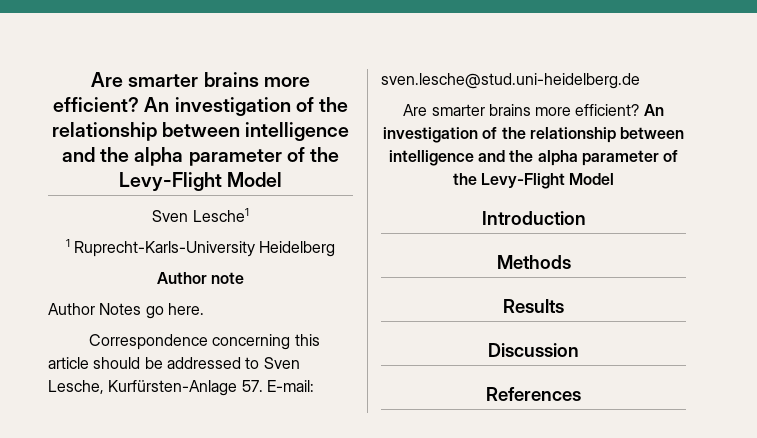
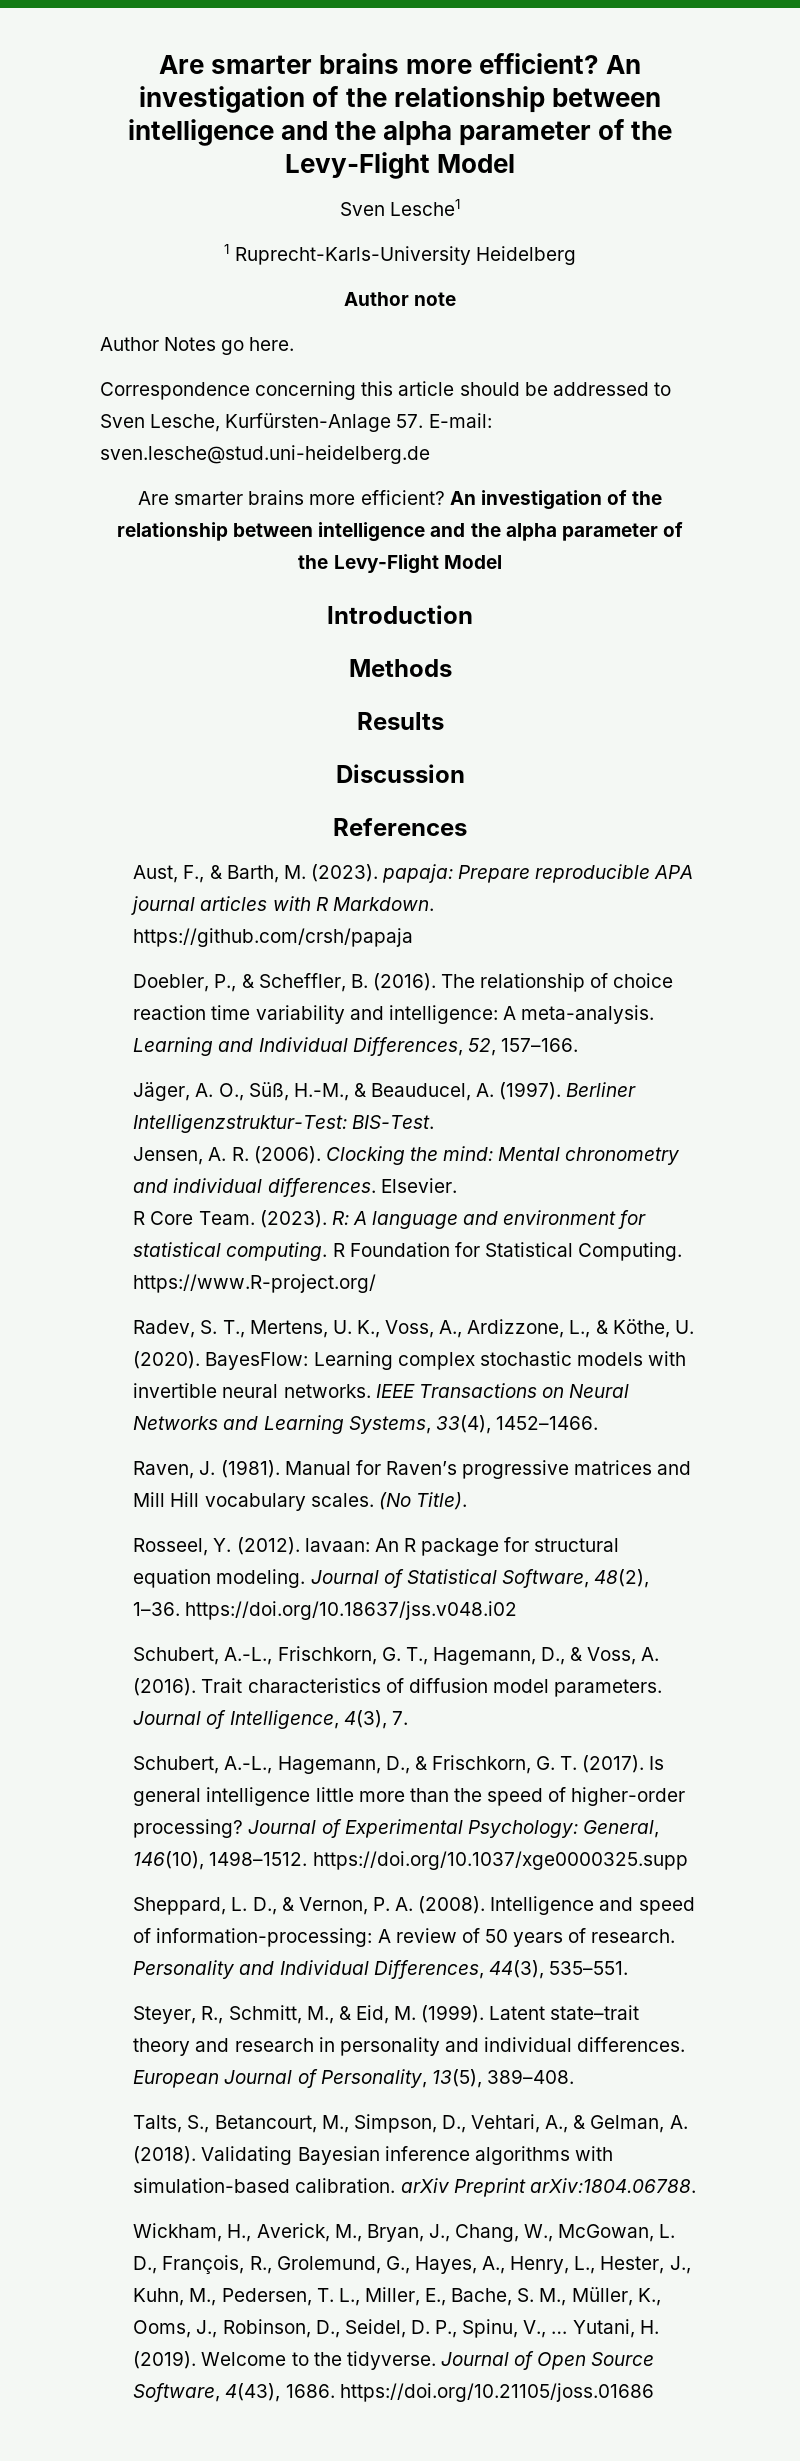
+ Aust, F., & Barth, M. (2023). papaja: Prepare reproducible APA journal articles with R Markdown. https://github.com/crsh/papaja
+ Doebler, P., & Scheffler, B. (2016). The relationship of choice reaction time variability and intelligence: A meta-analysis. Learning and Individual Differences, 52, 157–166.
+ Jäger, A. O., Süß, H.-M., & Beauducel, A. (1997). Berliner Intelligenzstruktur-Test: BIS-Test.
+ Jensen, A. R. (2006). Clocking the mind: Mental chronometry and individual differences. Elsevier.
+ R Core Team. (2023). R: A language and environment for statistical computing. R Foundation for Statistical Computing. https://www.R-project.org/
+ Radev, S. T., Mertens, U. K., Voss, A., Ardizzone, L., & Köthe, U. (2020). BayesFlow: Learning complex stochastic models with invertible neural networks. IEEE Transactions on Neural Networks and Learning Systems, 33(4), 1452–1466.
+ Raven, J. (1981). Manual for Raven’s progressive matrices and Mill Hill vocabulary scales. (No Title).
+ Rosseel, Y. (2012). lavaan: An R package for structural equation modeling. Journal of Statistical Software, 48(2), 1–36. https://doi.org/10.18637/jss.v048.i02
+ Schubert, A.-L., Frischkorn, G. T., Hagemann, D., & Voss, A. (2016). Trait characteristics of diffusion model parameters. Journal of Intelligence, 4(3), 7.
+ Schubert, A.-L., Hagemann, D., & Frischkorn, G. T. (2017). Is general intelligence little more than the speed of higher-order processing? Journal of Experimental Psychology: General, 146(10), 1498–1512. https://doi.org/10.1037/xge0000325.supp
+ Sheppard, L. D., & Vernon, P. A. (2008). Intelligence and speed of information-processing: A review of 50 years of research. Personality and Individual Differences, 44(3), 535–551.
+ Steyer, R., Schmitt, M., & Eid, M. (1999). Latent state–trait theory and research in personality and individual differences. European Journal of Personality, 13(5), 389–408.
+ Talts, S., Betancourt, M., Simpson, D., Vehtari, A., & Gelman, A. (2018). Validating Bayesian inference algorithms with simulation-based calibration. arXiv Preprint arXiv:1804.06788.
+ Wickham, H., Averick, M., Bryan, J., Chang, W., McGowan, L. D., François, R., Grolemund, G., Hayes, A., Henry, L., Hester, J., Kuhn, M., Pedersen, T. L., Miller, E., Bache, S. M., Müller, K., Ooms, J., Robinson, D., Seidel, D. P., Spinu, V., … Yutani, H. (2019). Welcome to the tidyverse. Journal of Open Source Software, 4(43), 1686. https://doi.org/10.21105/joss.01686

